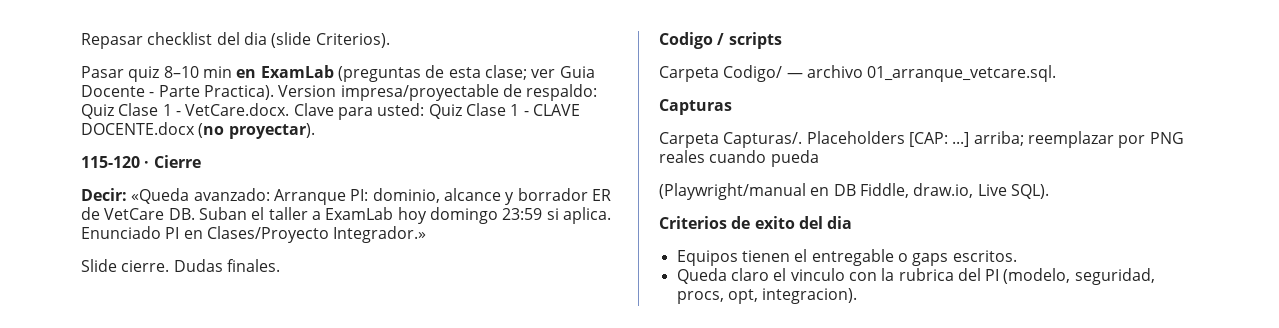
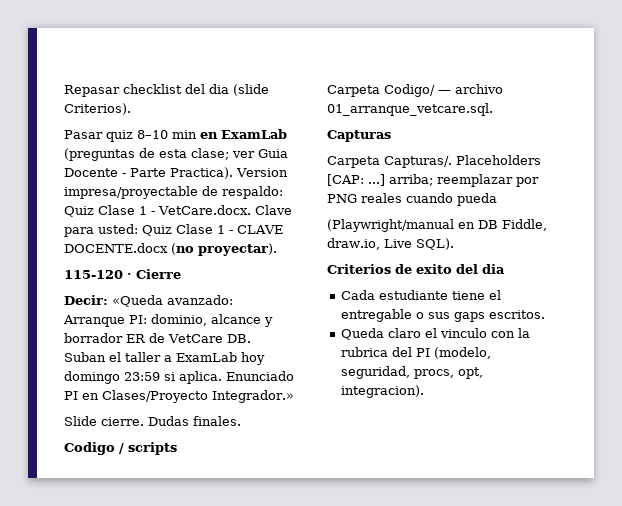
- Equipos tienen el entregable o gaps escritos.
+ Cada estudiante tiene el entregable o sus gaps escritos.

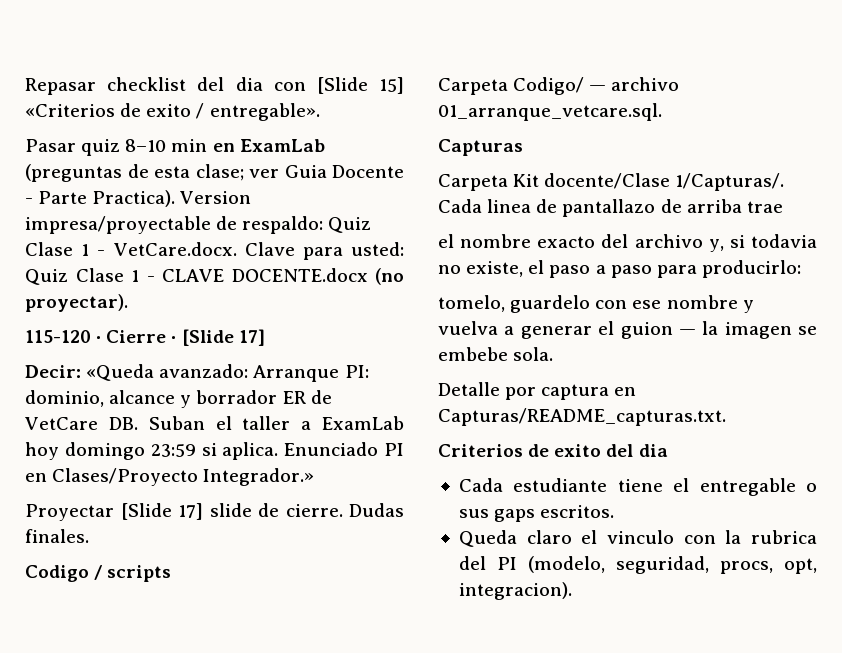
- Repasar checklist del dia (slide Criterios).
+ Repasar checklist del dia con [Slide 15] «Criterios de exito / entregable».
- 115-120 · Cierre
+ 115-120 · Cierre · [Slide 17]
- Slide cierre.
+ Proyectar [Slide 17] slide de cierre.
- Carpeta Capturas/. Placeholders [CAP: ...] arriba; reemplazar por PNG reales cuando pueda
- (Playwright/manual en DB Fiddle, draw.io, Live SQL).
+ Carpeta Kit docente/Clase 1/Capturas/. Cada linea de pantallazo de arriba trae
+ el nombre exacto del archivo y, si todavia no existe, el paso a paso para producirlo:
+ tomelo, guardelo con ese nombre y vuelva a generar el guion — la imagen se embebe sola.
+ Detalle por captura en Capturas/README_capturas.txt.

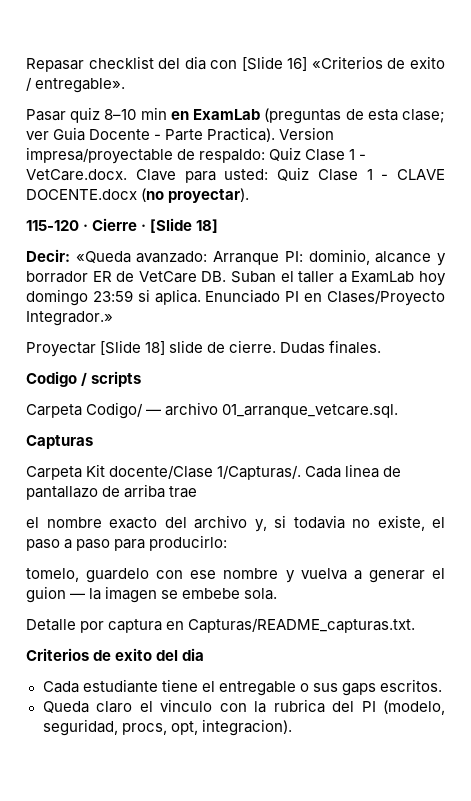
- Repasar checklist del dia con [Slide 15] «Criterios de exito / entregable».
+ Repasar checklist del dia con [Slide 16] «Criterios de exito / entregable».
- 115-120 · Cierre · [Slide 17]
+ 115-120 · Cierre · [Slide 18]
- Proyectar [Slide 17] slide de cierre.
+ Proyectar [Slide 18] slide de cierre.

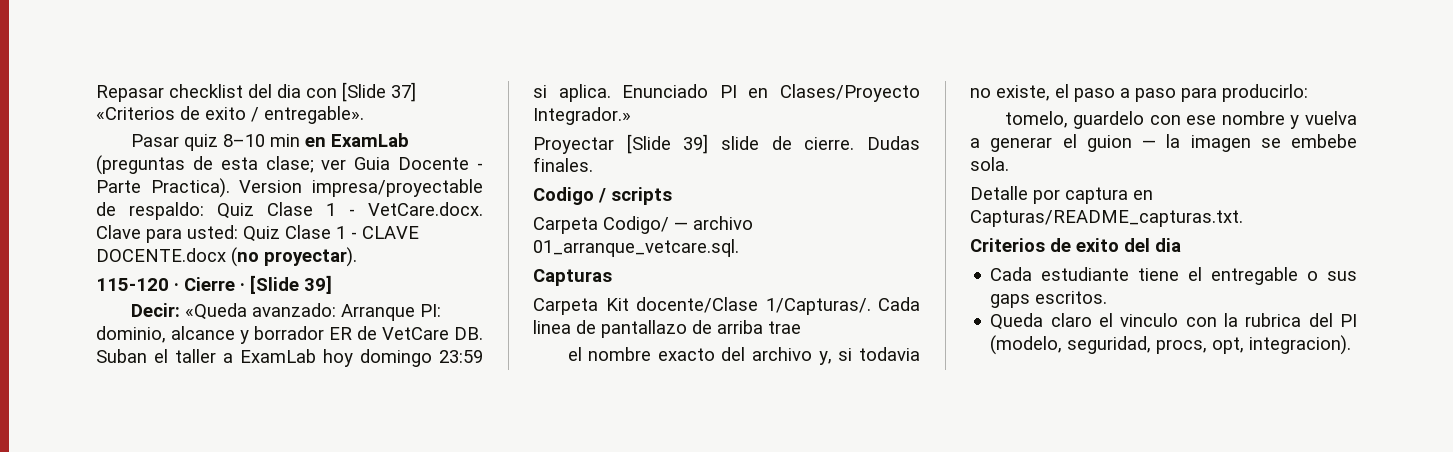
- Repasar checklist del dia con [Slide 16] «Criterios de exito / entregable».
+ Repasar checklist del dia con [Slide 37] «Criterios de exito / entregable».
- 115-120 · Cierre · [Slide 18]
+ 115-120 · Cierre · [Slide 39]
- Proyectar [Slide 18] slide de cierre.
+ Proyectar [Slide 39] slide de cierre.

